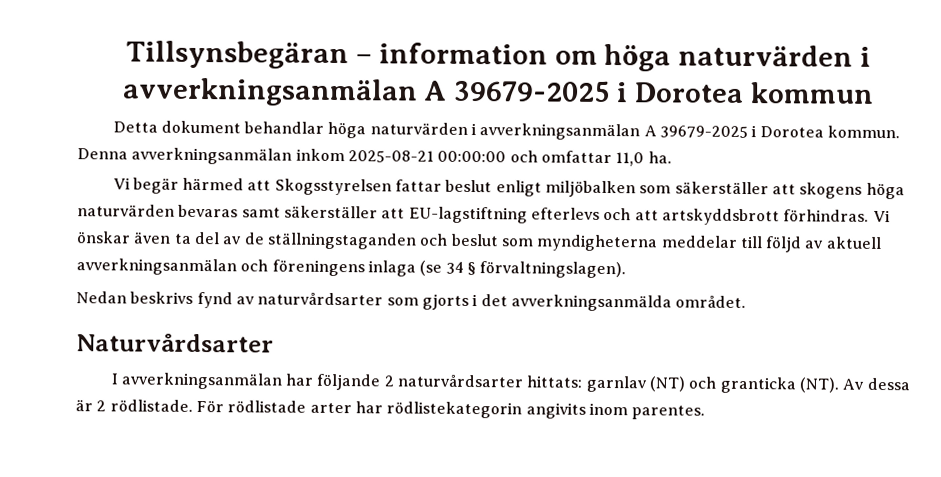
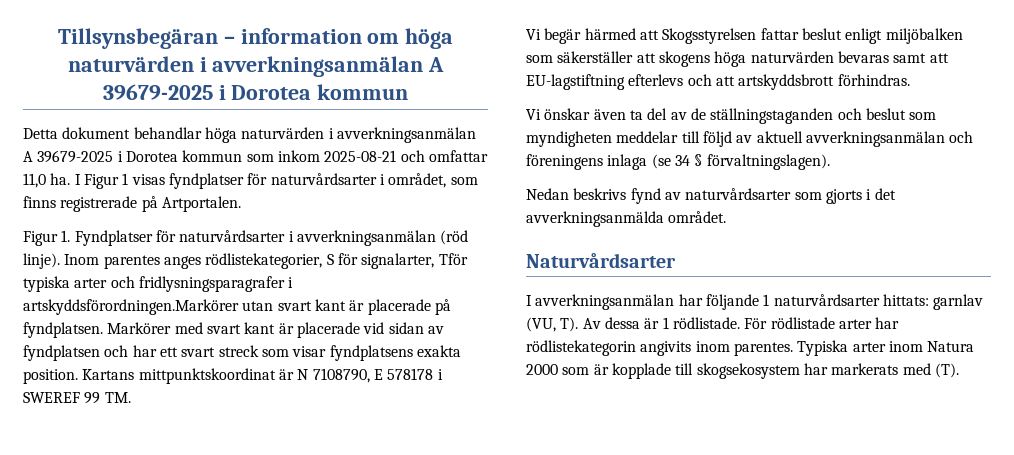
- Detta dokument behandlar höga naturvärden i avverkningsanmälan A 39679-2025 i Dorotea kommun. Denna avverkningsanmälan inkom 2025-08-21 00:00:00 och omfattar 11,0 ha.
+ Detta dokument behandlar höga naturvärden i avverkningsanmälan A 39679-2025 i Dorotea kommun som inkom 2025-08-21 och omfattar 11,0 ha. I Figur 1 visas fyndplatser för naturvårdsarter i området, som finns registrerade på Artportalen.
+ Figur 1. Fyndplatser för naturvårdsarter i avverkningsanmälan (röd linje). Inom parentes anges rödlistekategorier, S för signalarter, Tför typiska arter och fridlysningsparagrafer i artskyddsförordningen.Markörer utan svart kant är placerade på fyndplatsen. Markörer med svart kant är placerade vid sidan av fyndplatsen och har ett svart streck som visar fyndplatsens exakta position. Kartans mittpunktskoordinat är N 7108790, E 578178 i SWEREF 99 TM.
- Vi begär härmed att Skogsstyrelsen fattar beslut enligt miljöbalken som säkerställer att skogens höga naturvärden bevaras samt säkerställer att EU-lagstiftning efterlevs och att artskyddsbrott förhindras. Vi önskar även ta del av de ställningstaganden och beslut som myndigheterna meddelar till följd av aktuell avverkningsanmälan och föreningens inlaga (se 34 § förvaltningslagen).
+ Vi begär härmed att Skogsstyrelsen fattar beslut enligt miljöbalken som säkerställer att skogens höga naturvärden bevaras samt att EU-lagstiftning efterlevs och att artskyddsbrott förhindras.
+ Vi önskar även ta del av de ställningstaganden och beslut som myndigheten meddelar till följd av aktuell avverkningsanmälan och föreningens inlaga (se 34 § förvaltningslagen).
- I avverkningsanmälan har följande 2 naturvårdsarter hittats: garnlav (NT) och granticka (NT). Av dessa är 2 rödlistade.
+ I avverkningsanmälan har följande 1 naturvårdsarter hittats: garnlav (VU, T). Av dessa är 1 rödlistade.
+ Typiska arter inom Natura 2000 som är kopplade till skogsekosystem har markerats med (T).

